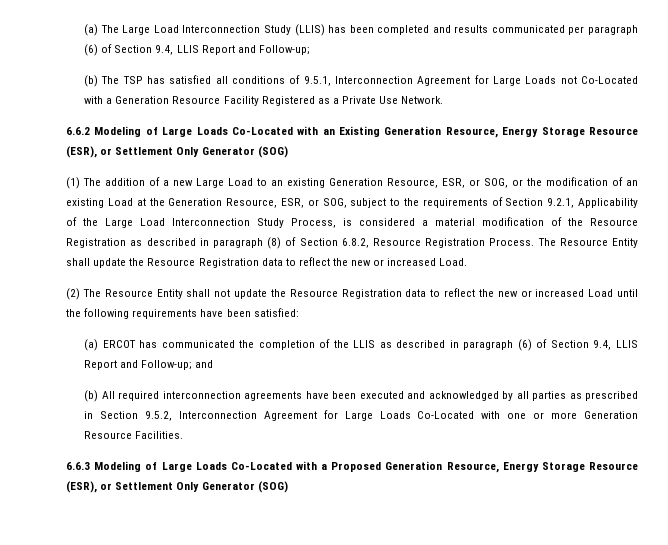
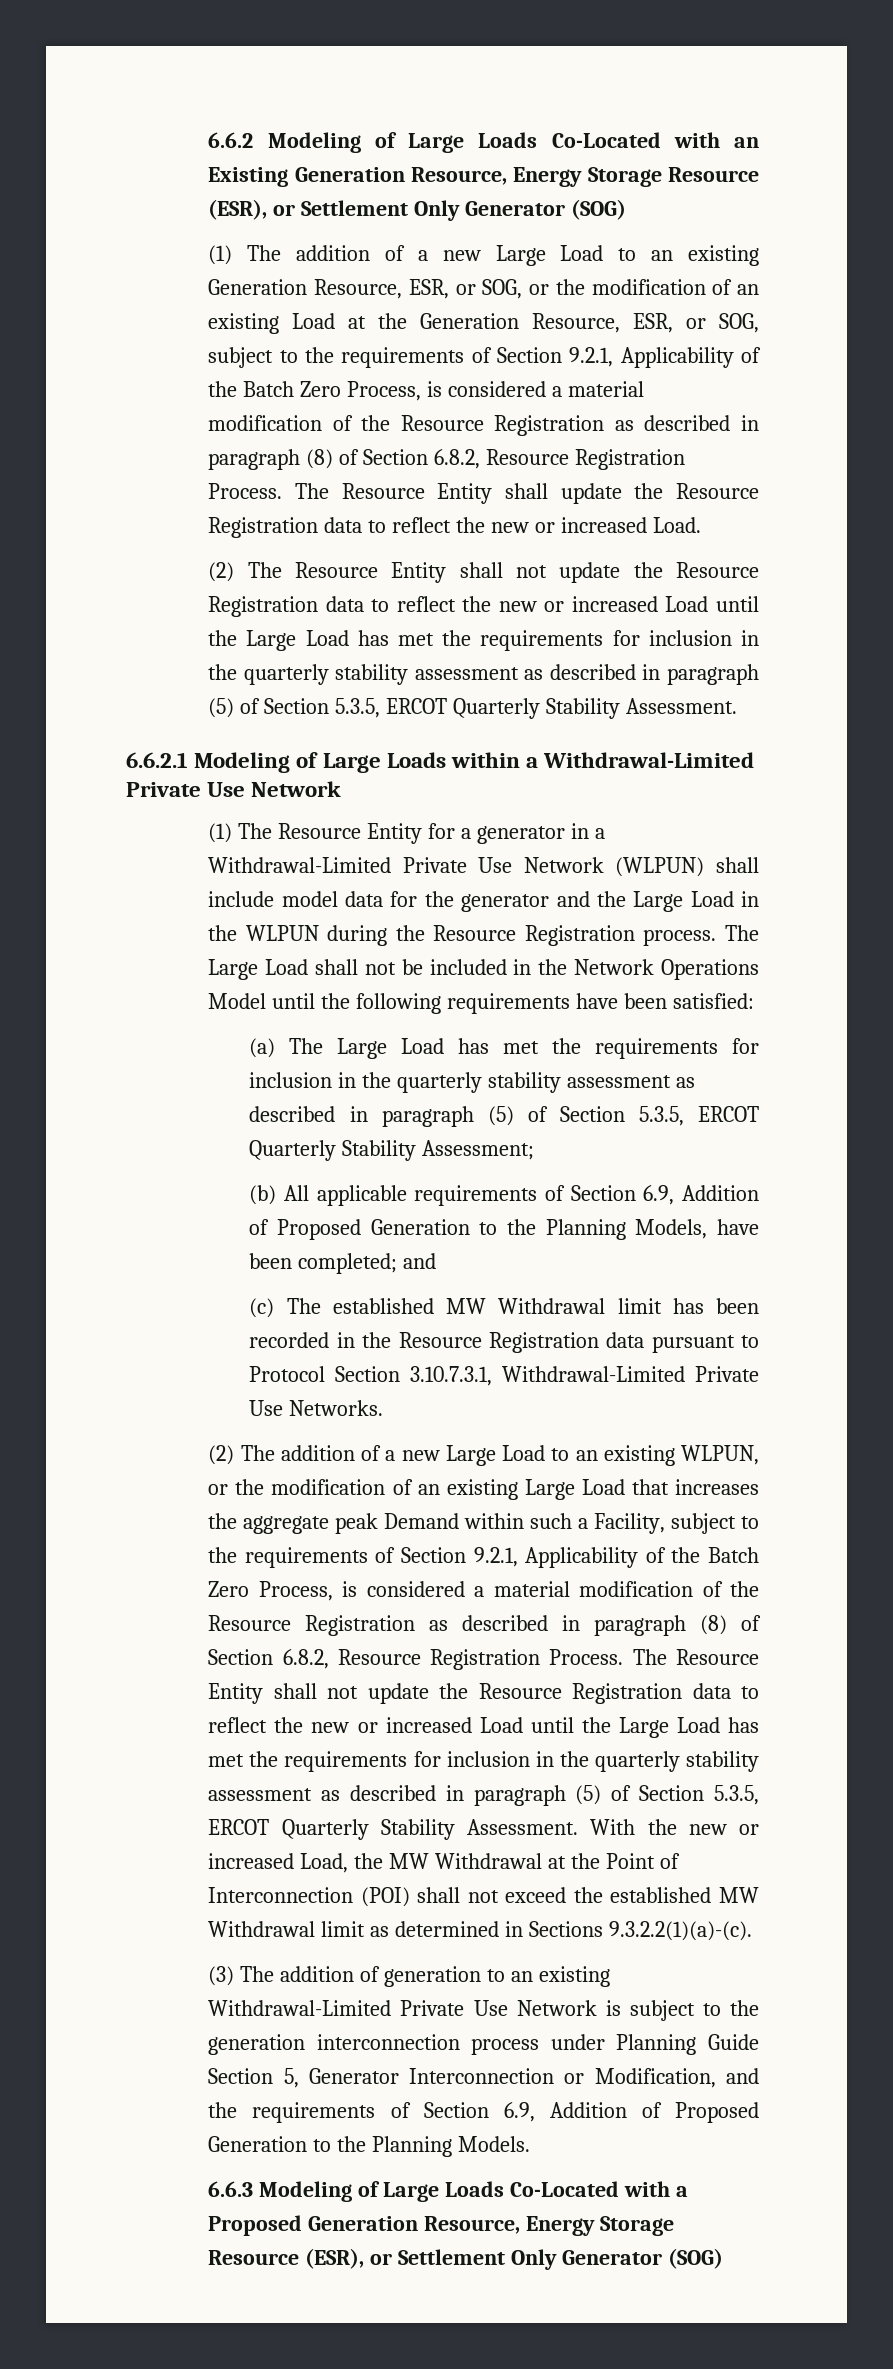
- (a) The Large Load Interconnection Study (LLIS) has been completed and results communicated per paragraph (6) of Section 9.4, LLIS Report and Follow-up;
- (b) The TSP has satisfied all conditions of 9.5.1, Interconnection Agreement for Large Loads not Co-Located with a Generation Resource Facility Registered as a Private Use Network.
- (1) The addition of a new Large Load to an existing Generation Resource, ESR, or SOG, or the modification of an existing Load at the Generation Resource, ESR, or SOG, subject to the requirements of Section 9.2.1, Applicability of the Large Load Interconnection Study Process, is considered a material modification of the Resource Registration as described in paragraph (8) of Section 6.8.2, Resource Registration Process.
+ (1) The addition of a new Large Load to an existing Generation Resource, ESR, or SOG, or the modification of an existing Load at the Generation Resource, ESR, or SOG, subject to the requirements of Section 9.2.1, Applicability of the Batch Zero Process, is considered a material modification of the Resource Registration as described in paragraph (8) of Section 6.8.2, Resource Registration Process.
- (2) The Resource Entity shall not update the Resource Registration data to reflect the new or increased Load until the following requirements have been satisfied:
+ (2) The Resource Entity shall not update the Resource Registration data to reflect the new or increased Load until the Large Load has met the requirements for inclusion in the quarterly stability assessment as described in paragraph (5) of Section 5.3.5, ERCOT Quarterly Stability Assessment.
+ 6.6.2.1 Modeling of Large Loads within a Withdrawal-Limited Private Use Network
+ (1) The Resource Entity for a generator in a Withdrawal-Limited Private Use Network (WLPUN) shall include model data for the generator and the Large Load in the WLPUN during the Resource Registration process. The Large Load shall not be included in the Network Operations Model until the following requirements have been satisfied:
- (a) ERCOT has communicated the completion of the LLIS as described in paragraph (6) of Section 9.4, LLIS Report and Follow-up; and
- (b) All required interconnection agreements have been executed and acknowledged by all parties as prescribed in Section 9.5.2, Interconnection Agreement for Large Loads Co-Located with one or more Generation Resource Facilities.
+ (a) The Large Load has met the requirements for inclusion in the quarterly stability assessment as described in paragraph (5) of Section 5.3.5, ERCOT Quarterly Stability Assessment;
+ (b) All applicable requirements of Section 6.9, Addition of Proposed Generation to the Planning Models, have been completed; and
+ (c) The established MW Withdrawal limit has been recorded in the Resource Registration data pursuant to Protocol Section 3.10.7.3.1, Withdrawal-Limited Private Use Networks.
+ (2) The addition of a new Large Load to an existing WLPUN, or the modification of an existing Large Load that increases the aggregate peak Demand within such a Facility, subject to the requirements of Section 9.2.1, Applicability of the Batch Zero Process, is considered a material modification of the Resource Registration as described in paragraph (8) of Section 6.8.2, Resource Registration Process. The Resource Entity shall not update the Resource Registration data to reflect the new or increased Load until the Large Load has met the requirements for inclusion in the quarterly stability assessment as described in paragraph (5) of Section 5.3.5, ERCOT Quarterly Stability Assessment. With the new or increased Load, the MW Withdrawal at the Point of Interconnection (POI) shall not exceed the established MW Withdrawal limit as determined in Sections 9.3.2.2(1)(a)-(c).
+ (3) The addition of generation to an existing Withdrawal-Limited Private Use Network is subject to the generation interconnection process under Planning Guide Section 5, Generator Interconnection or Modification, and the requirements of Section 6.9, Addition of Proposed Generation to the Planning Models.

